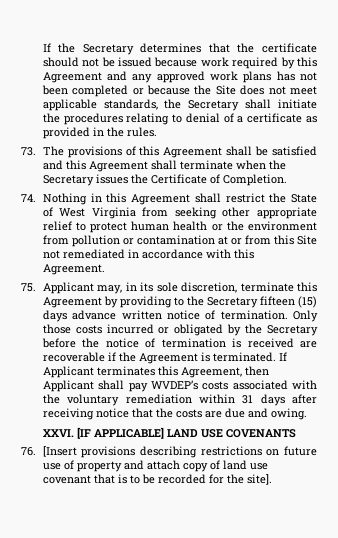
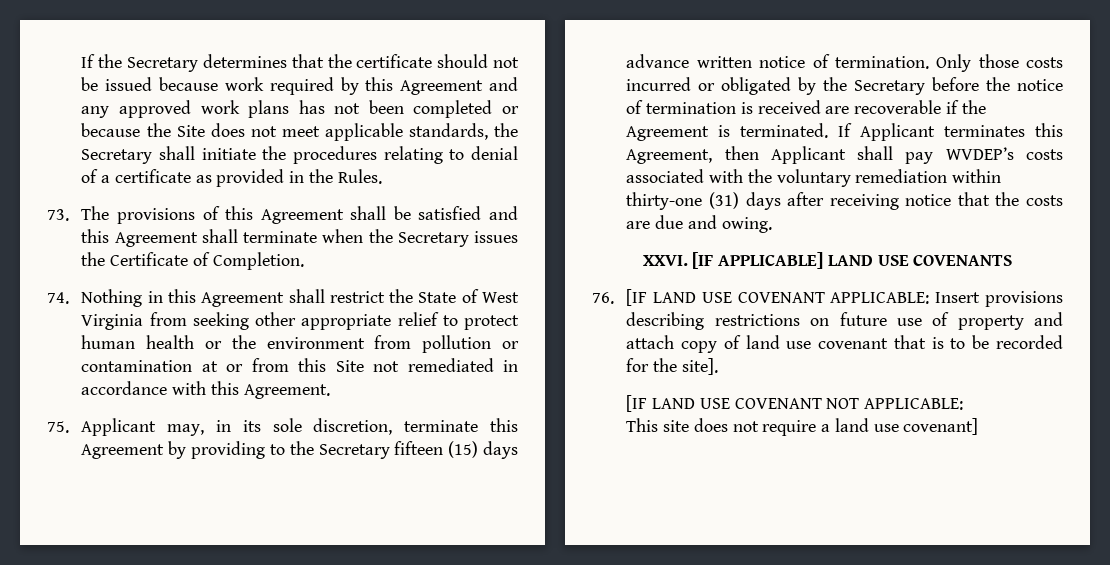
- If the Secretary determines that the certificate should not be issued because work required by this Agreement and any approved work plans has not been completed or because the Site does not meet applicable standards, the Secretary shall initiate the procedures relating to denial of a certificate as provided in the rules.
+ If the Secretary determines that the certificate should not be issued because work required by this Agreement and any approved work plans has not been completed or because the Site does not meet applicable standards, the Secretary shall initiate the procedures relating to denial of a certificate as provided in the Rules.
- If Applicant terminates this Agreement, then Applicant shall pay WVDEP’s costs associated with the voluntary remediation within 31 days after receiving notice that the costs are due and owing.
+ If Applicant terminates this Agreement, then Applicant shall pay WVDEP’s costs associated with the voluntary remediation within thirty-one (31) days after receiving notice that the costs are due and owing.
- 76. [Insert provisions describing restrictions on future use of property and attach copy of land use covenant that is to be recorded for the site].
+ 76. [IF LAND USE COVENANT APPLICABLE: Insert provisions describing restrictions on future use of property and attach copy of land use covenant that is to be recorded for the site].
+ [IF LAND USE COVENANT NOT APPLICABLE:
+ This site does not require a land use covenant]

